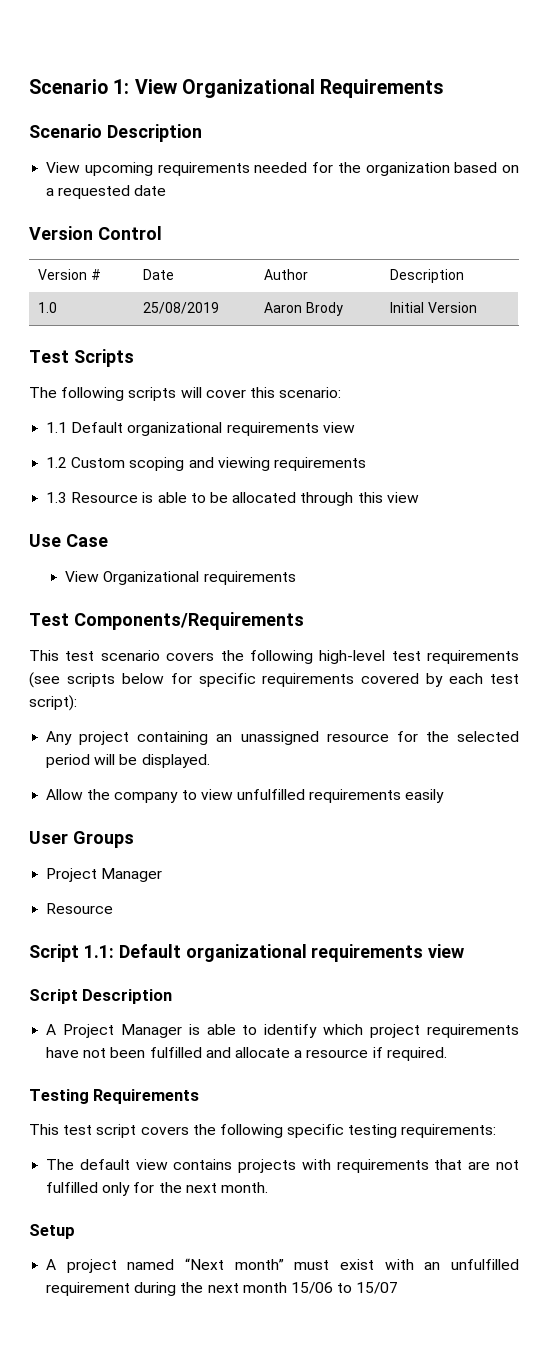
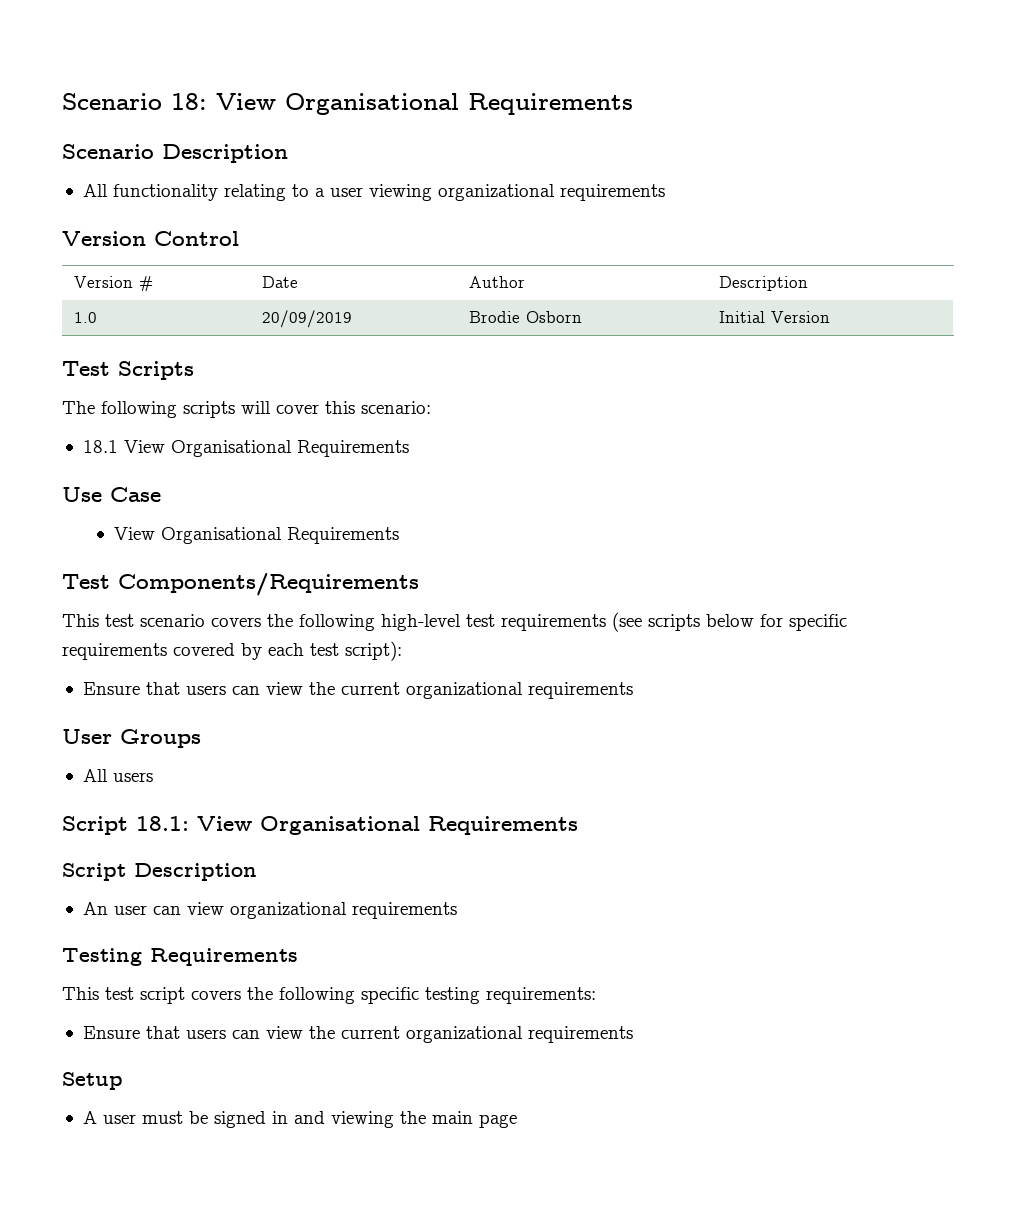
- Scenario 1: View Organizational Requirements
+ Scenario 18: View Organisational Requirements
- View upcoming requirements needed for the organization based on a requested date
+ All functionality relating to a user viewing organizational requirements
- 1.0 | 25/08/2019 | Aaron Brody | Initial Version
+ 1.0 | 20/09/2019 | Brodie Osborn | Initial Version
- 1.1 Default organizational requirements view
- 1.2 Custom scoping and viewing requirements
- 1.3 Resource is able to be allocated through this view
+ 18.1 View Organisational Requirements
  Use Case
- View Organizational requirements
+ View Organisational Requirements
  This test scenario covers the following high-level test requirements (see scripts below for specific requirements covered by each test script):
- Any project containing an unassigned resource for the selected period will be displayed.
- Allow the company to view unfulfilled requirements easily
+ Ensure that users can view the current organizational requirements
  User Groups
- Project Manager
- Resource
- Script 1.1: Default organizational requirements view
+ All users
+ Script 18.1: View Organisational Requirements
  Script Description
- A Project Manager is able to identify which project requirements have not been fulfilled and allocate a resource if required.
+ An user can view organizational requirements
  This test script covers the following specific testing requirements:
- The default view contains projects with requirements that are not fulfilled only for the next month.
+ Ensure that users can view the current organizational requirements
  Setup
- A project named “Next month” must exist with an unfulfilled requirement during the next month 15/06 to 15/07
+ A user must be signed in and viewing the main page

